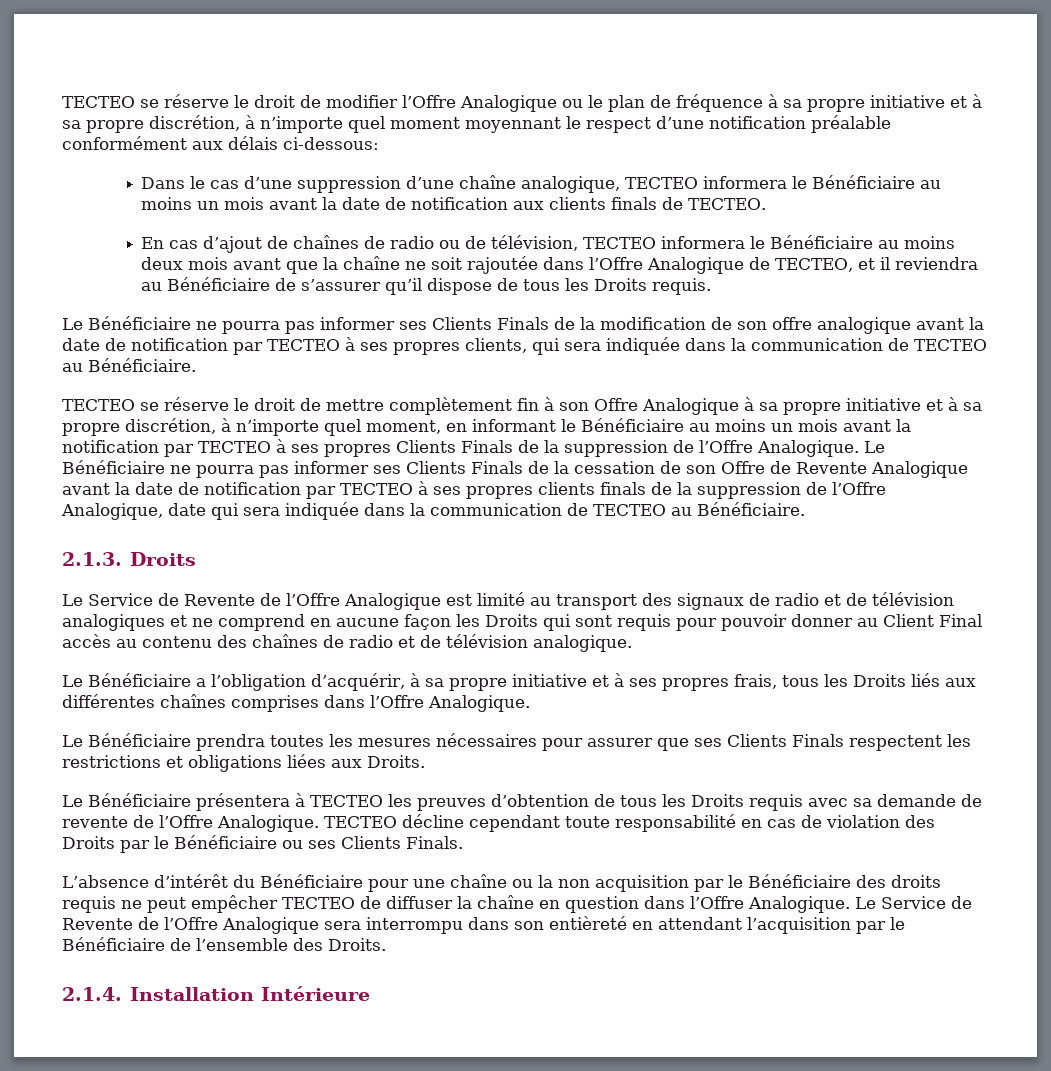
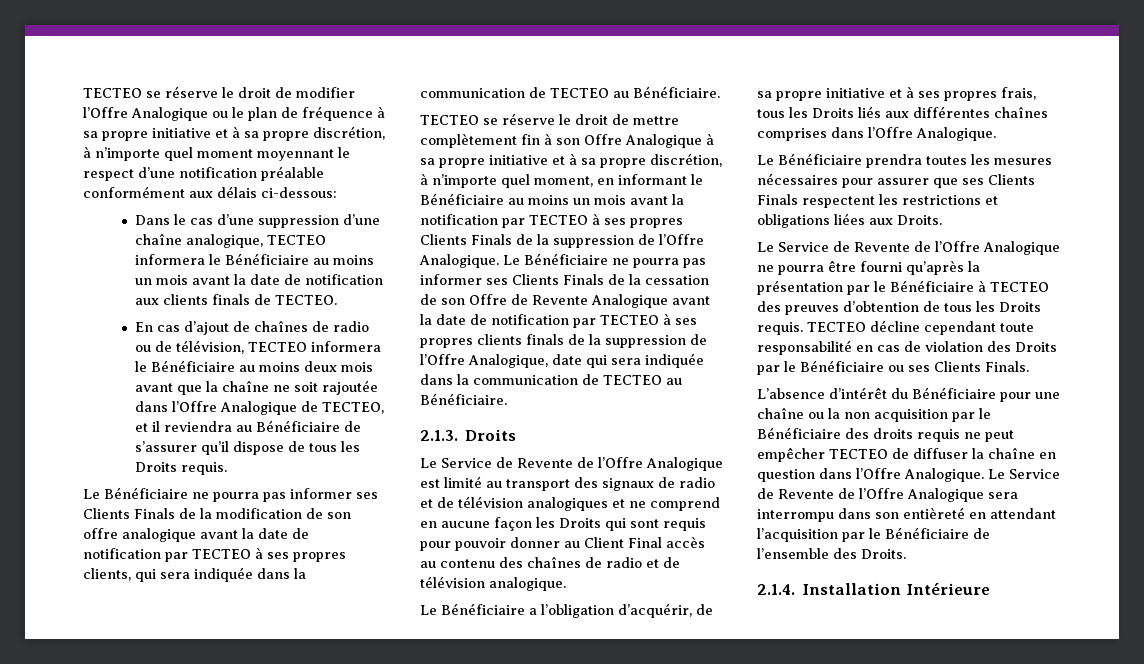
- Le Bénéficiaire a l’obligation d’acquérir, à sa propre initiative et à ses propres frais, tous les Droits liés aux différentes chaînes comprises dans l’Offre Analogique.
+ Le Bénéficiaire a l’obligation d’acquérir, de sa propre initiative et à ses propres frais, tous les Droits liés aux différentes chaînes comprises dans l’Offre Analogique.
- Le Bénéficiaire présentera à TECTEO les preuves d’obtention de tous les Droits requis avec sa demande de revente de l’Offre Analogique.
+ Le Service de Revente de l’Offre Analogique ne pourra être fourni qu’après la présentation par le Bénéficiaire à TECTEO des preuves d’obtention de tous les Droits requis.

